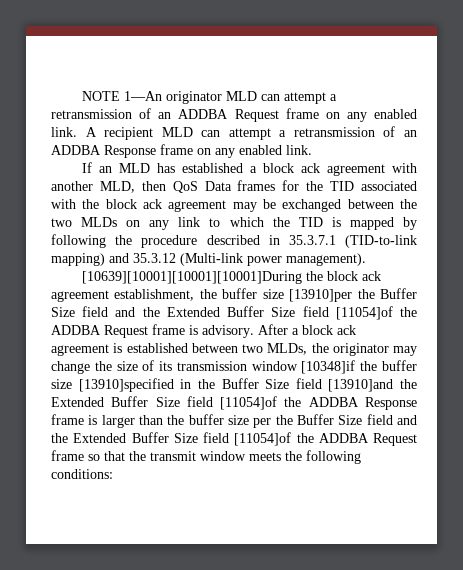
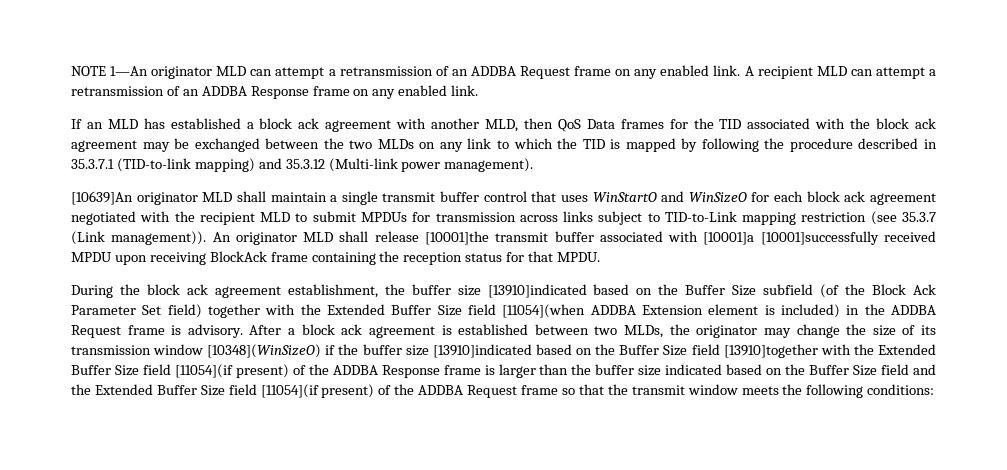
- [10639][10001][10001][10001]During the block ack agreement establishment, the buffer size [13910]per the Buffer Size field and the Extended Buffer Size field [11054]of the ADDBA Request frame is advisory.
+ [10639]An originator MLD shall maintain a single transmit buffer control that uses WinStartO and WinSizeO for each block ack agreement negotiated with the recipient MLD to submit MPDUs for transmission across links subject to TID-to-Link mapping restriction (see 35.3.7 (Link management)). An originator MLD shall release [10001]the transmit buffer associated with [10001]a [10001]successfully received MPDU upon receiving BlockAck frame containing the reception status for that MPDU.
+ During the block ack agreement establishment, the buffer size [13910]indicated based on the Buffer Size subfield (of the Block Ack Parameter Set field) together with the Extended Buffer Size field [11054](when ADDBA Extension element is included) in the ADDBA Request frame is advisory.
- After a block ack agreement is established between two MLDs, the originator may change the size of its transmission window [10348]if the buffer size [13910]specified in the Buffer Size field [13910]and the Extended Buffer Size field [11054]of the ADDBA Response frame is larger than the buffer size per the Buffer Size field and the Extended Buffer Size field [11054]of the ADDBA Request frame so that the transmit window meets the following conditions:
+ After a block ack agreement is established between two MLDs, the originator may change the size of its transmission window [10348](WinSizeO) if the buffer size [13910]indicated based on the Buffer Size field [13910]together with the Extended Buffer Size field [11054](if present) of the ADDBA Response frame is larger than the buffer size indicated based on the Buffer Size field and the Extended Buffer Size field [11054](if present) of the ADDBA Request frame so that the transmit window meets the following conditions:

